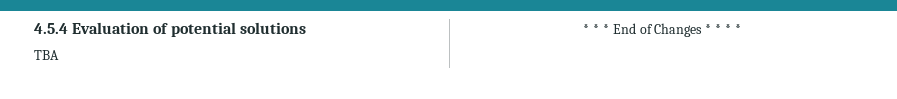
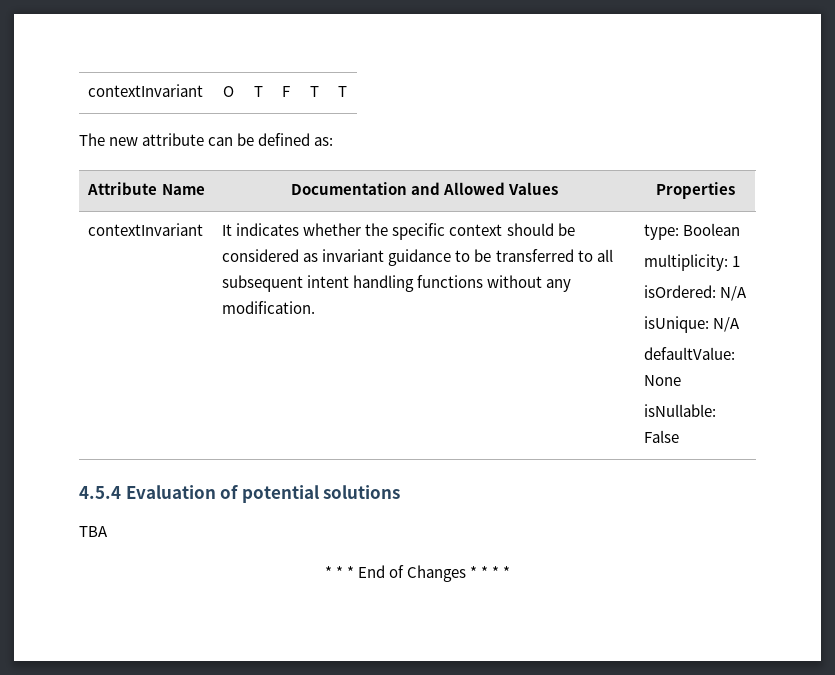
+ contextInvariant | O | T | F | T | T
+ The new attribute can be defined as:
+ Attribute Name | Documentation and Allowed Values | Properties
+ contextInvariant | It indicates whether the specific context should be considered as invariant guidance to be transferred to all subsequent intent handling functions without any modification. | type: Boolean
+ multiplicity: 1
+ isOrdered: N/A
+ isUnique: N/A
+ defaultValue: None
+ isNullable: False

